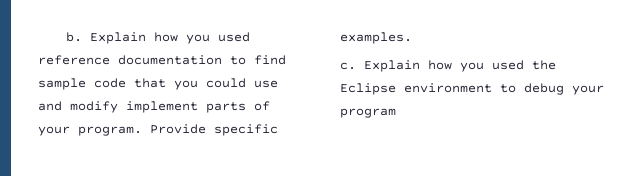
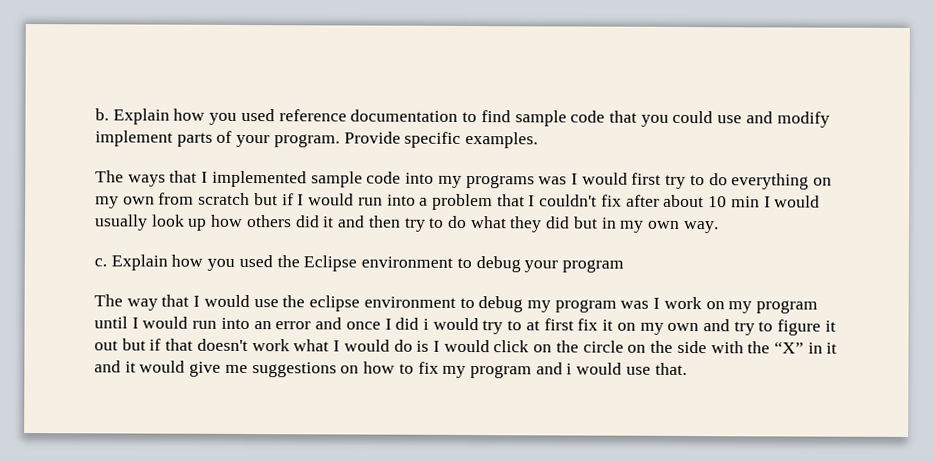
+ The ways that I implemented sample code into my programs was I would first try to do everything on my own from scratch but if I would run into a problem that I couldn't fix after about 10 min I would usually look up how others did it and then try to do what they did but in my own way.
+ The way that I would use the eclipse environment to debug my program was I work on my program until I would run into an error and once I did i would try to at first fix it on my own and try to figure it out but if that doesn't work what I would do is I would click on the circle on the side with the “X” in it and it would give me suggestions on how to fix my program and i would use that.

